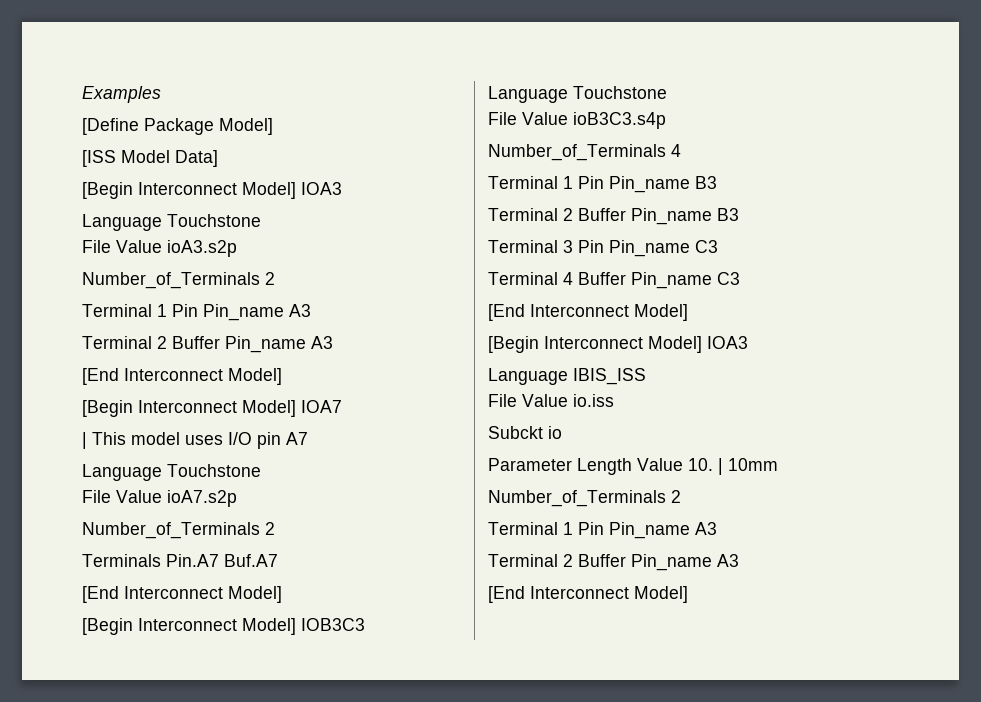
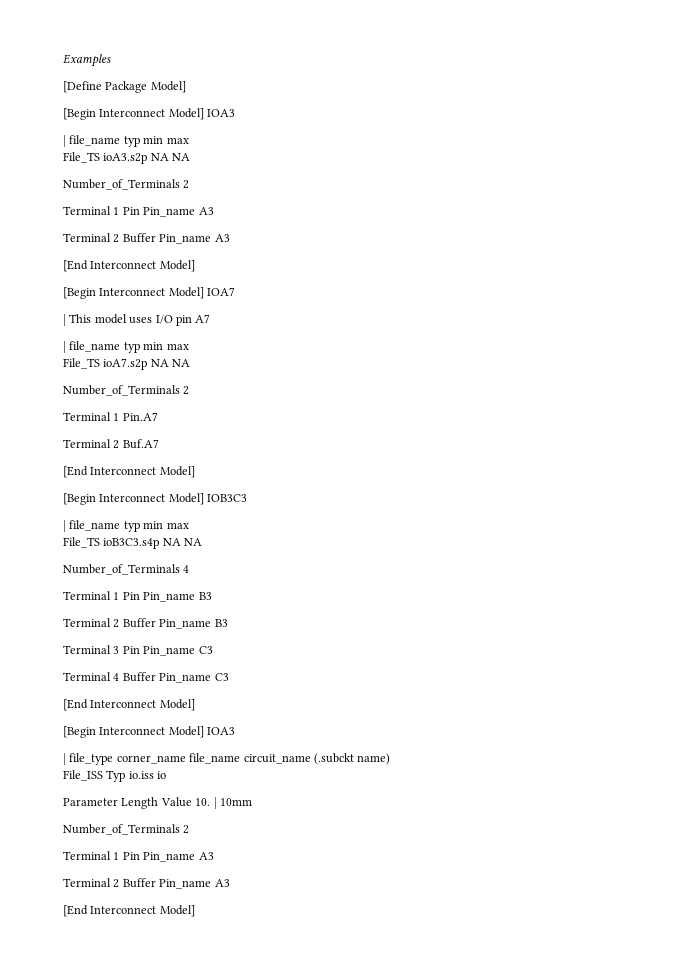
  [Define Package Model]
- [ISS Model Data]
  [Begin Interconnect Model] IOA3
- Language Touchstone
- File Value ioA3.s2p
+ | file_name typ min max
+ File_TS ioA3.s2p NA NA
  | This model uses I/O pin A7
- Language Touchstone
- File Value ioA7.s2p
+ | file_name typ min max
+ File_TS ioA7.s2p NA NA
  Number_of_Terminals 2
- Terminals Pin.A7 Buf.A7
+ Terminal 1 Pin.A7
+ Terminal 2 Buf.A7
  [Begin Interconnect Model] IOB3C3
- Language Touchstone
- File Value ioB3C3.s4p
+ | file_name typ min max
+ File_TS ioB3C3.s4p NA NA
- Language IBIS_ISS
- File Value io.iss
- Subckt io
+ | file_type corner_name file_name circuit_name (.subckt name)
+ File_ISS Typ io.iss io

